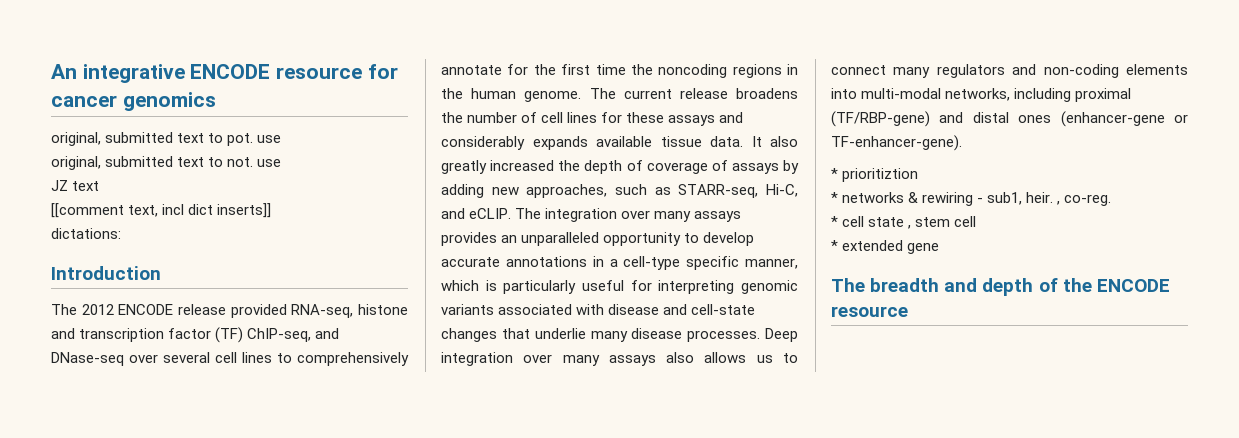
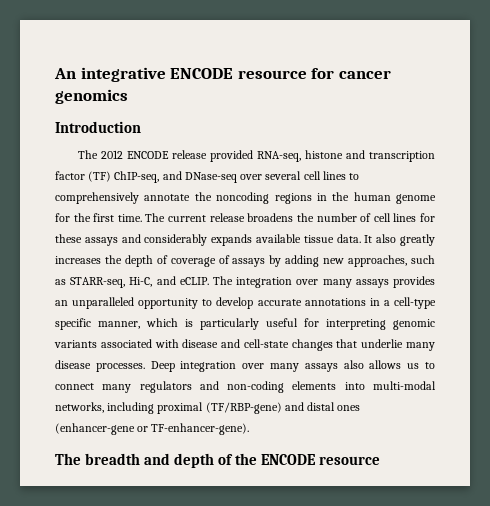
- original, submitted text to pot. use
- original, submitted text to not. use
- JZ text
- [[comment text, incl dict inserts]]
- dictations:
- The 2012 ENCODE release provided RNA-seq, histone and transcription factor (TF) ChIP-seq, and DNase-seq over several cell lines to comprehensively annotate for the first time the noncoding regions in the human genome.
+ The 2012 ENCODE release provided RNA-seq, histone and transcription factor (TF) ChIP-seq, and DNase-seq over several cell lines to comprehensively annotate the noncoding regions in the human genome for the first time.
- It also greatly increased the depth of coverage of assays by adding new approaches, such as STARR-seq, Hi-C, and eCLIP.
+ It also greatly increases the depth of coverage of assays by adding new approaches, such as STARR-seq, Hi-C, and eCLIP.
- * prioritiztion
- * networks & rewiring - sub1, heir. , co-reg.
- * cell state , stem cell
- * extended gene

